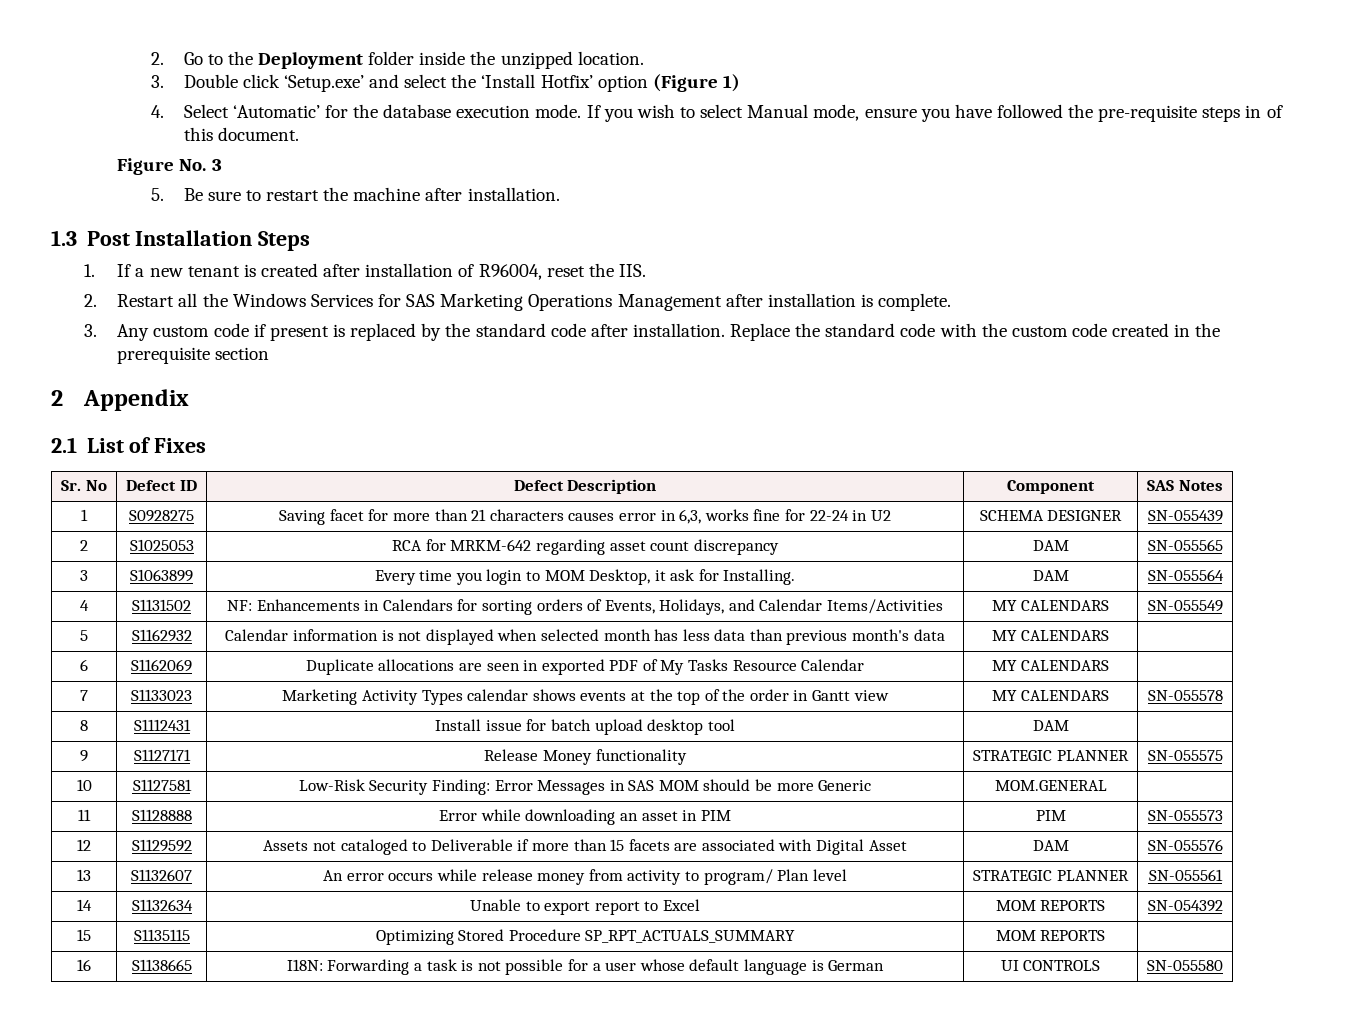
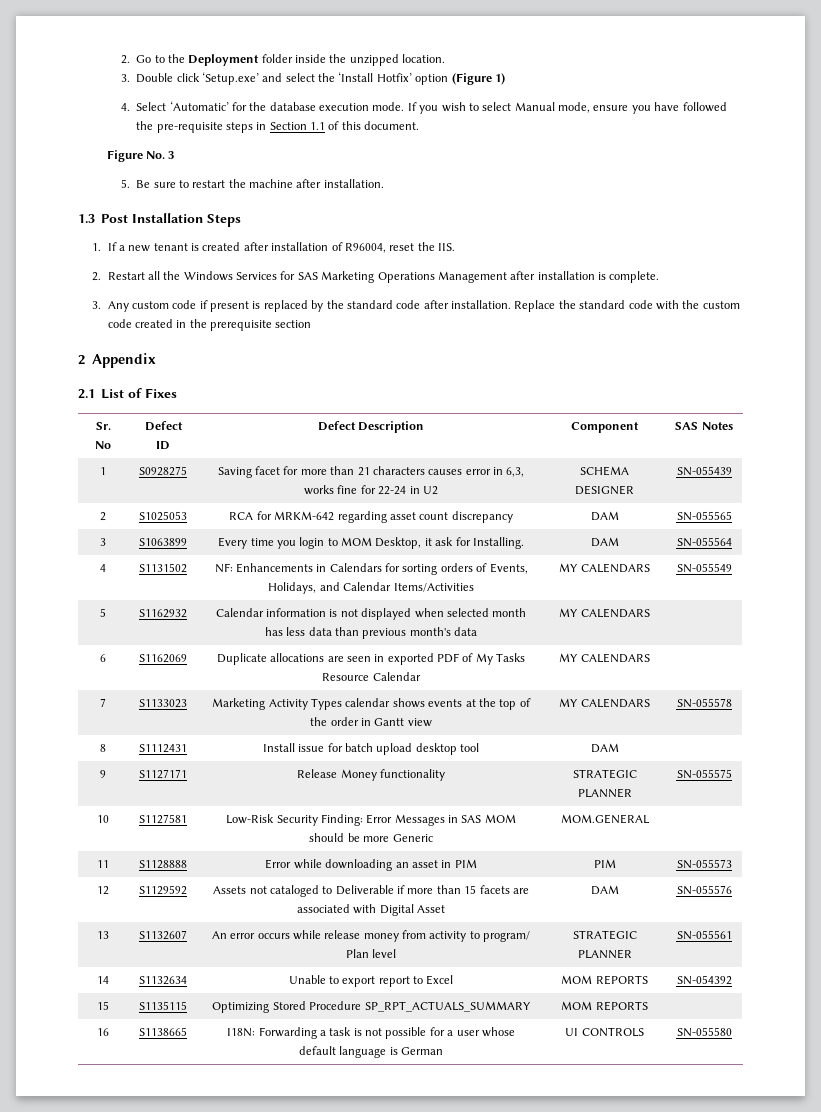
- If you wish to select Manual mode, ensure you have followed the pre-requisite steps in of this document.
+ If you wish to select Manual mode, ensure you have followed the pre-requisite steps in Section 1.1 of this document.

